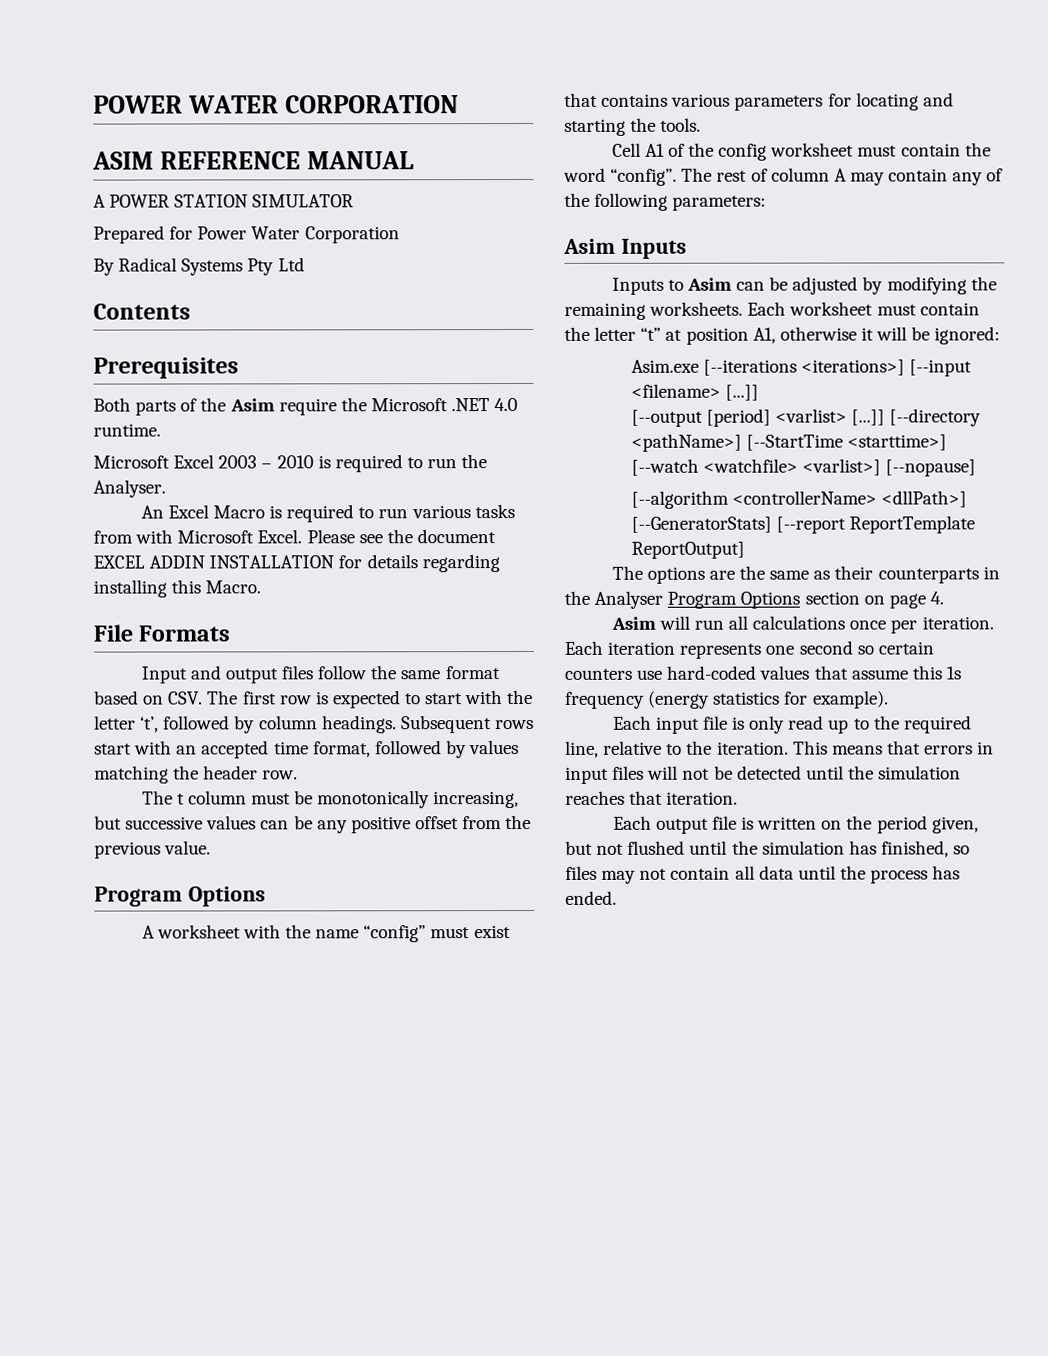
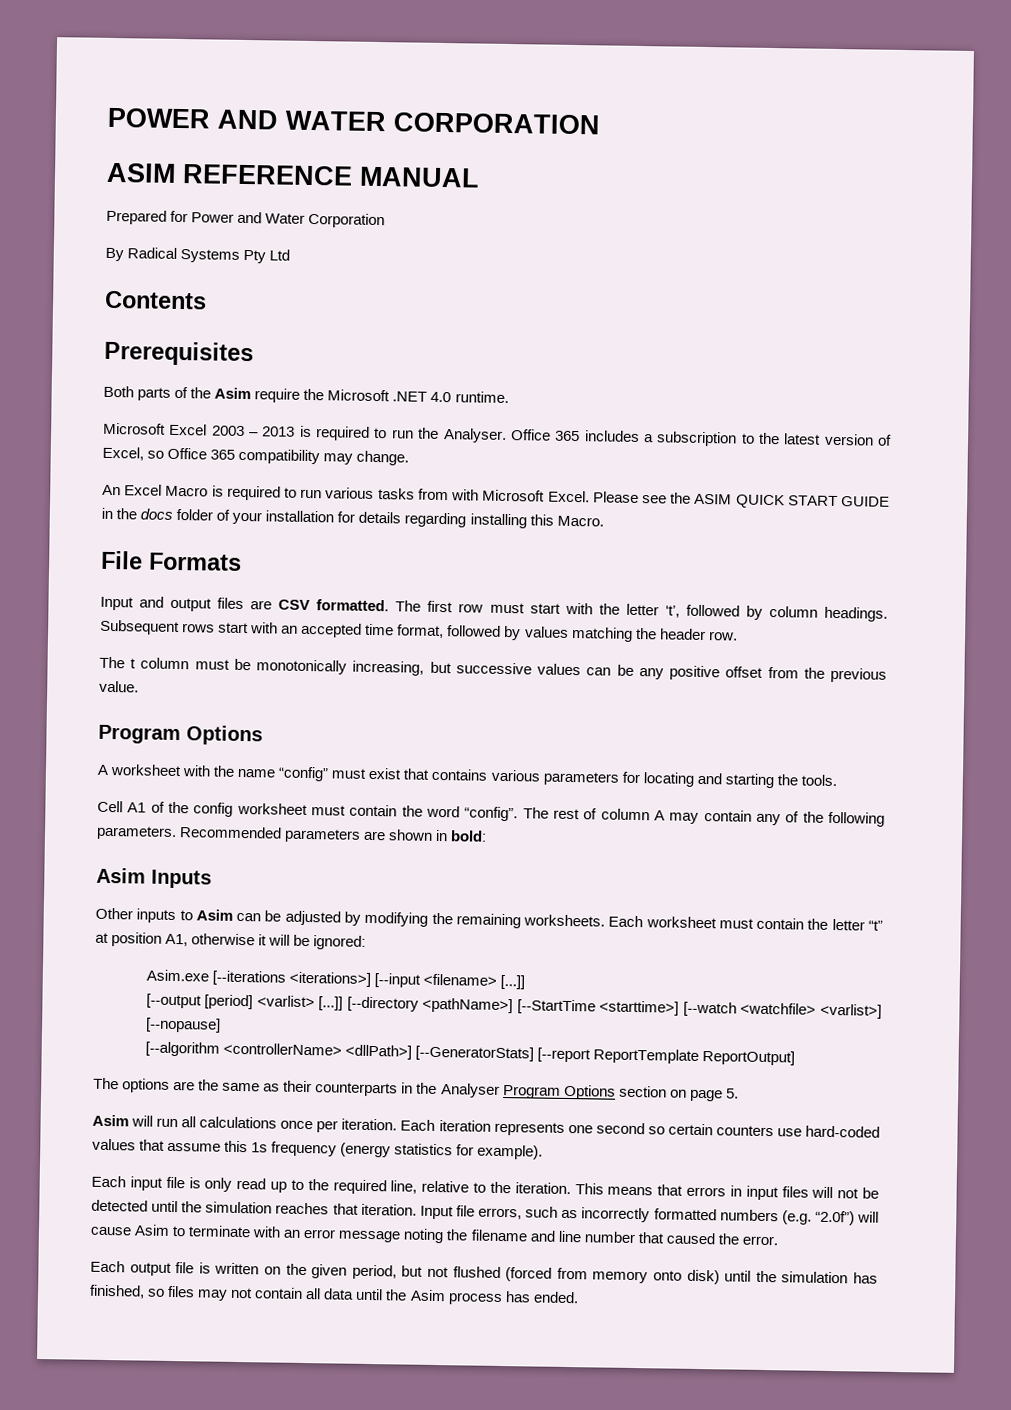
- POWER WATER CORPORATION
+ POWER AND WATER CORPORATION
- A POWER STATION SIMULATOR
- Prepared for Power Water Corporation
+ Prepared for Power and Water Corporation
- Microsoft Excel 2003 – 2010 is required to run the Analyser.
+ Microsoft Excel 2003 – 2013 is required to run the Analyser. Office 365 includes a subscription to the latest version of Excel, so Office 365 compatibility may change.
- Please see the document EXCEL ADDIN INSTALLATION for details regarding installing this Macro.
+ Please see the ASIM QUICK START GUIDE in the docs folder of your installation for details regarding installing this Macro.
- Input and output files follow the same format based on CSV. The first row is expected to start with the letter ‘t’, followed by column headings.
+ Input and output files are CSV formatted. The first row must start with the letter ‘t’, followed by column headings.
- The rest of column A may contain any of the following parameters:
+ The rest of column A may contain any of the following parameters. Recommended parameters are shown in bold:
- Inputs to Asim can be adjusted by modifying the remaining worksheets.
+ Other inputs to Asim can be adjusted by modifying the remaining worksheets.
- The options are the same as their counterparts in the Analyser Program Options section on page 4.
+ The options are the same as their counterparts in the Analyser Program Options section on page 5.
+ Input file errors, such as incorrectly formatted numbers (e.g. “2.0f”) will cause Asim to terminate with an error message noting the filename and line number that caused the error.
- Each output file is written on the period given, but not flushed until the simulation has finished, so files may not contain all data until the process has ended.
+ Each output file is written on the given period, but not flushed (forced from memory onto disk) until the simulation has finished, so files may not contain all data until the Asim process has ended.

